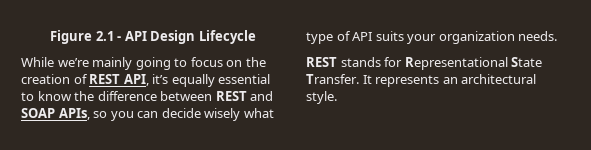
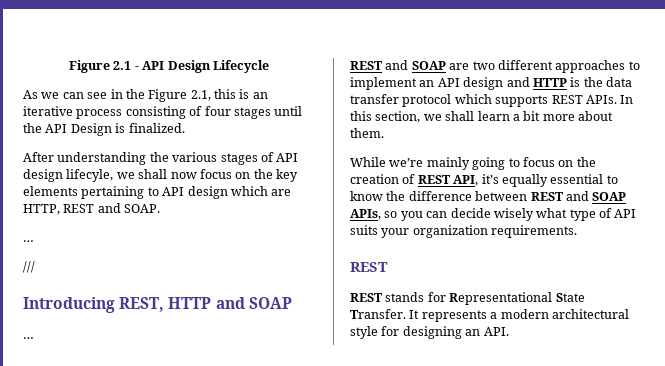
+ As we can see in the Figure 2.1, this is an iterative process consisting of four stages until the API Design is finalized.
+ After understanding the various stages of API design lifecyle, we shall now focus on the key elements pertaining to API design which are HTTP, REST and SOAP.
+ …
+ ///
+ Introducing REST, HTTP and SOAP
+ …
+ REST and SOAP are two different approaches to implement an API design and HTTP is the data transfer protocol which supports REST APIs. In this section, we shall learn a bit more about them.
- While we’re mainly going to focus on the creation of REST API, it’s equally essential to know the difference between REST and SOAP APIs, so you can decide wisely what type of API suits your organization needs.
+ While we’re mainly going to focus on the creation of REST API, it’s equally essential to know the difference between REST and SOAP APIs, so you can decide wisely what type of API suits your organization requirements.
+ REST
- It represents an architectural style.
+ It represents a modern architectural style for designing an API.

